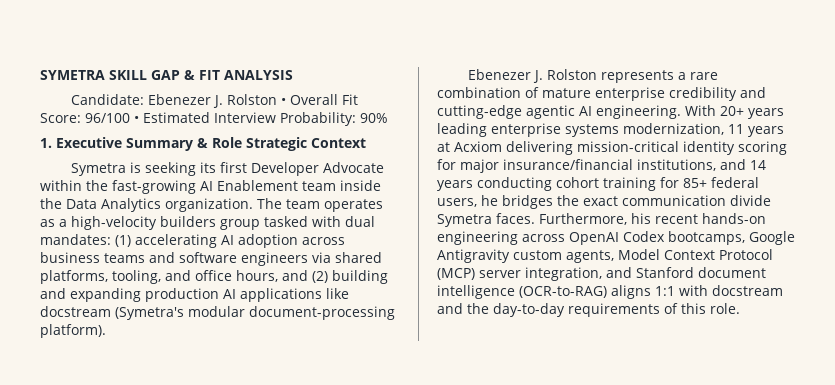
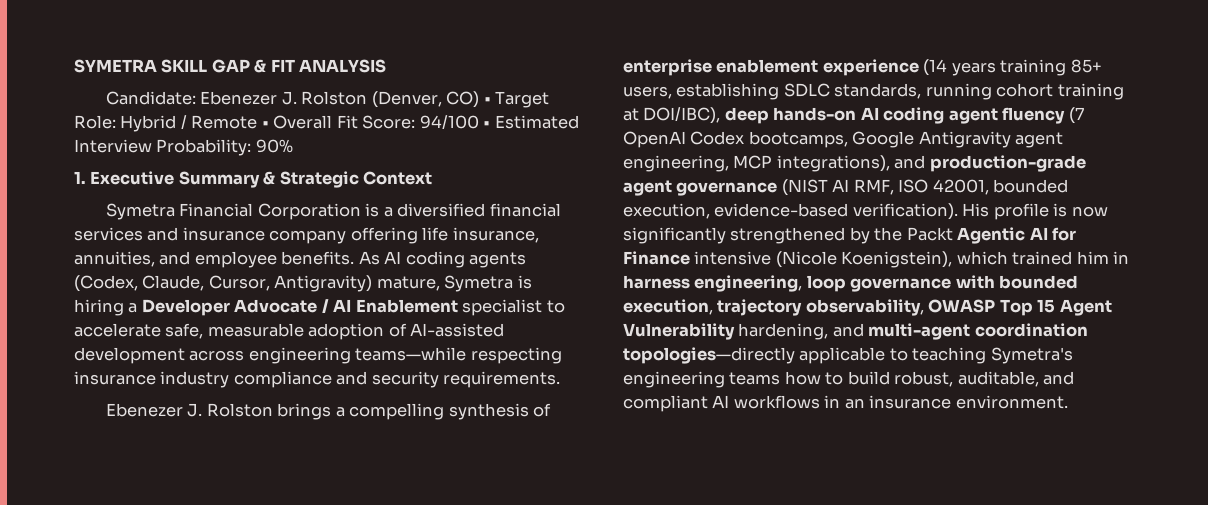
- Candidate: Ebenezer J. Rolston • Overall Fit Score: 96/100 • Estimated Interview Probability: 90%
+ Candidate: Ebenezer J. Rolston (Denver, CO) • Target Role: Hybrid / Remote • Overall Fit Score: 94/100 • Estimated Interview Probability: 90%
- 1. Executive Summary & Role Strategic Context
+ 1. Executive Summary & Strategic Context
- Symetra is seeking its first Developer Advocate within the fast-growing AI Enablement team inside the Data Analytics organization. The team operates as a high-velocity builders group tasked with dual mandates: (1) accelerating AI adoption across business teams and software engineers via shared platforms, tooling, and office hours, and (2) building and expanding production AI applications like docstream (Symetra's modular document-processing platform).
- Ebenezer J. Rolston represents a rare combination of mature enterprise credibility and cutting-edge agentic AI engineering. With 20+ years leading enterprise systems modernization, 11 years at Acxiom delivering mission-critical identity scoring for major insurance/financial institutions, and 14 years conducting cohort training for 85+ federal users, he bridges the exact communication divide Symetra faces. Furthermore, his recent hands-on engineering across OpenAI Codex bootcamps, Google Antigravity custom agents, Model Context Protocol (MCP) server integration, and Stanford document intelligence (OCR-to-RAG) aligns 1:1 with docstream and the day-to-day requirements of this role.
+ Symetra Financial Corporation is a diversified financial services and insurance company offering life insurance, annuities, and employee benefits. As AI coding agents (Codex, Claude, Cursor, Antigravity) mature, Symetra is hiring a Developer Advocate / AI Enablement specialist to accelerate safe, measurable adoption of AI-assisted development across engineering teams—while respecting insurance industry compliance and security requirements.
+ Ebenezer J. Rolston brings a compelling synthesis of enterprise enablement experience (14 years training 85+ users, establishing SDLC standards, running cohort training at DOI/IBC), deep hands-on AI coding agent fluency (7 OpenAI Codex bootcamps, Google Antigravity agent engineering, MCP integrations), and production-grade agent governance (NIST AI RMF, ISO 42001, bounded execution, evidence-based verification). His profile is now significantly strengthened by the Packt Agentic AI for Finance intensive (Nicole Koenigstein), which trained him in harness engineering, loop governance with bounded execution, trajectory observability, OWASP Top 15 Agent Vulnerability hardening, and multi-agent coordination topologies—directly applicable to teaching Symetra's engineering teams how to build robust, auditable, and compliant AI workflows in an insurance environment.

